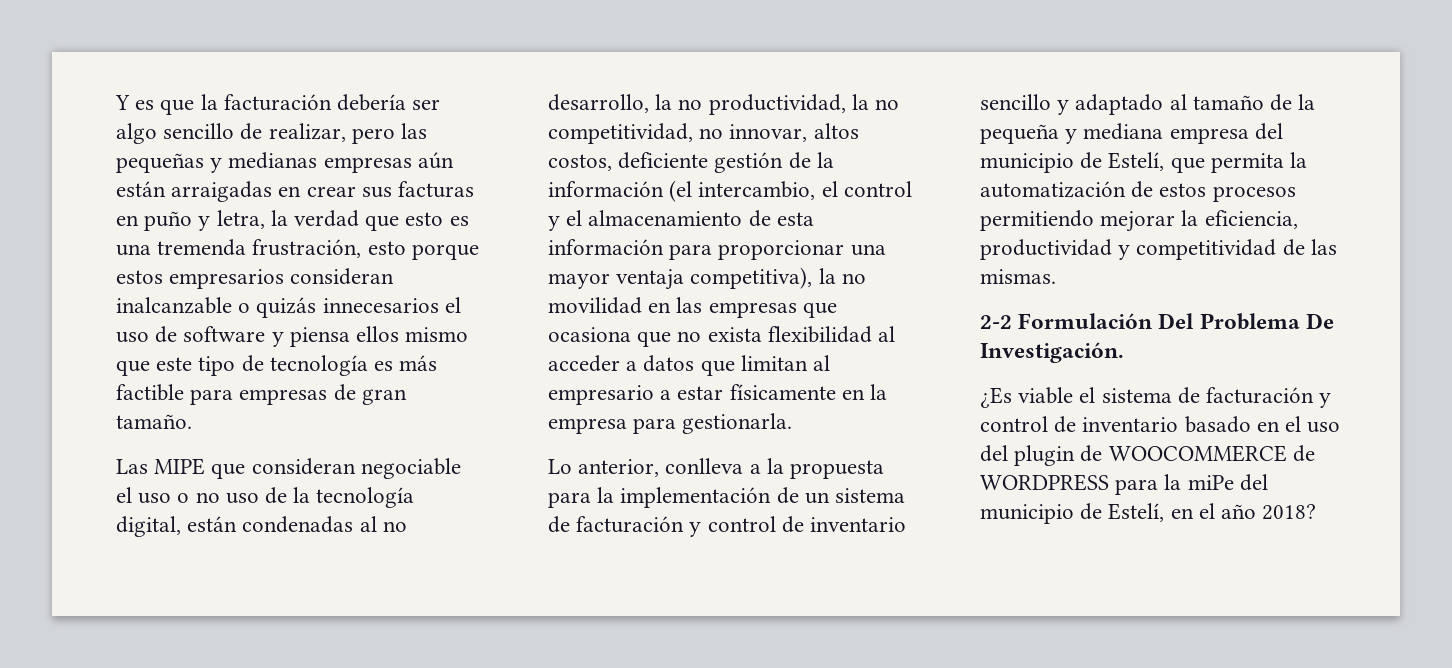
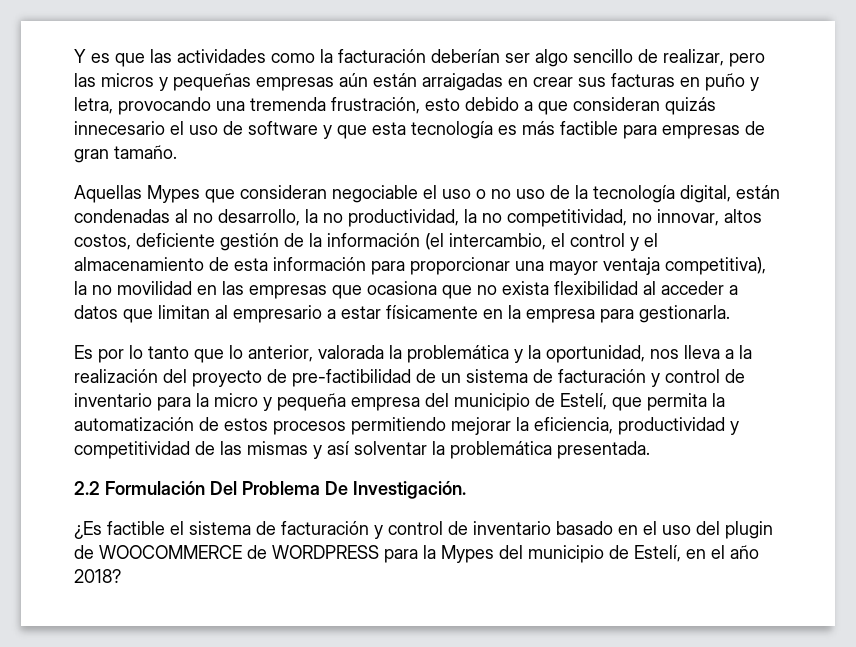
- Y es que la facturación debería ser algo sencillo de realizar, pero las pequeñas y medianas empresas aún están arraigadas en crear sus facturas en puño y letra, la verdad que esto es una tremenda frustración, esto porque estos empresarios consideran inalcanzable o quizás innecesarios el uso de software y piensa ellos mismo que este tipo de tecnología es más factible para empresas de gran tamaño.
+ Y es que las actividades como la facturación deberían ser algo sencillo de realizar, pero las micros y pequeñas empresas aún están arraigadas en crear sus facturas en puño y letra, provocando una tremenda frustración, esto debido a que consideran quizás innecesario el uso de software y que esta tecnología es más factible para empresas de gran tamaño.
- Las MIPE que consideran negociable el uso o no uso de la tecnología digital, están condenadas al no desarrollo, la no productividad, la no competitividad, no innovar, altos costos, deficiente gestión de la información (el intercambio, el control y el almacenamiento de esta información para proporcionar una mayor ventaja competitiva), la no movilidad en las empresas que ocasiona que no exista flexibilidad al acceder a datos que limitan al empresario a estar físicamente en la empresa para gestionarla.
+ Aquellas Mypes que consideran negociable el uso o no uso de la tecnología digital, están condenadas al no desarrollo, la no productividad, la no competitividad, no innovar, altos costos, deficiente gestión de la información (el intercambio, el control y el almacenamiento de esta información para proporcionar una mayor ventaja competitiva), la no movilidad en las empresas que ocasiona que no exista flexibilidad al acceder a datos que limitan al empresario a estar físicamente en la empresa para gestionarla.
- Lo anterior, conlleva a la propuesta para la implementación de un sistema de facturación y control de inventario sencillo y adaptado al tamaño de la pequeña y mediana empresa del municipio de Estelí, que permita la automatización de estos procesos permitiendo mejorar la eficiencia, productividad y competitividad de las mismas.
- 2-2 Formulación Del Problema De Investigación.
+ Es por lo tanto que lo anterior, valorada la problemática y la oportunidad, nos lleva a la realización del proyecto de pre-factibilidad de un sistema de facturación y control de inventario para la micro y pequeña empresa del municipio de Estelí, que permita la automatización de estos procesos permitiendo mejorar la eficiencia, productividad y competitividad de las mismas y así solventar la problemática presentada.
+ 2.2 Formulación Del Problema De Investigación.
- ¿Es viable el sistema de facturación y control de inventario basado en el uso del plugin de WOOCOMMERCE de WORDPRESS para la miPe del municipio de Estelí, en el año 2018?
+ ¿Es factible el sistema de facturación y control de inventario basado en el uso del plugin de WOOCOMMERCE de WORDPRESS para la Mypes del municipio de Estelí, en el año 2018?

